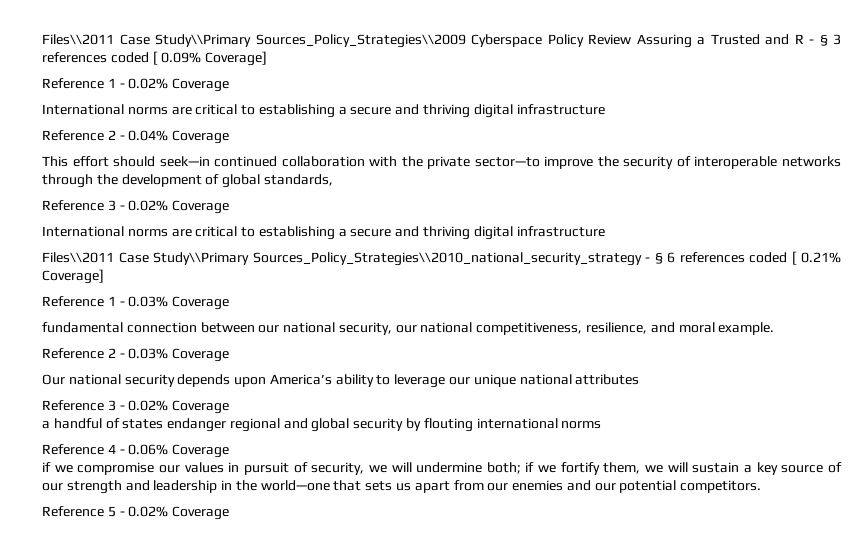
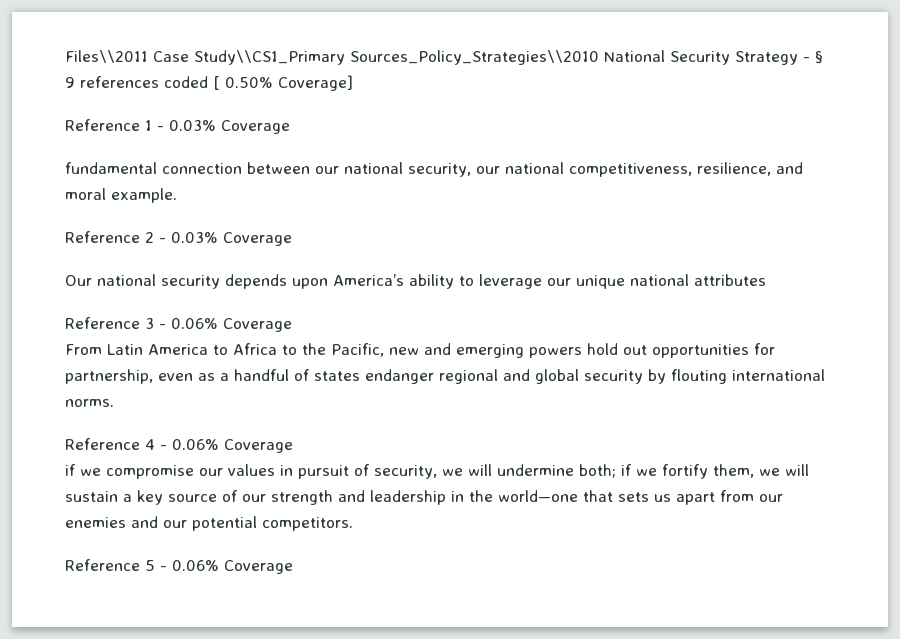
- Files\\2011 Case Study\\Primary Sources_Policy_Strategies\\2009 Cyberspace Policy Review Assuring a Trusted and R - § 3 references coded [ 0.09% Coverage]
- Reference 1 - 0.02% Coverage
- International norms are critical to establishing a secure and thriving digital infrastructure
- Reference 2 - 0.04% Coverage
- This effort should seek—in continued collaboration with the private sector—to improve the security of interoperable networks through the development of global standards,
- Reference 3 - 0.02% Coverage
- International norms are critical to establishing a secure and thriving digital infrastructure
- Files\\2011 Case Study\\Primary Sources_Policy_Strategies\\2010_national_security_strategy - § 6 references coded [ 0.21% Coverage]
+ Files\\2011 Case Study\\CS1_Primary Sources_Policy_Strategies\\2010 National Security Strategy - § 9 references coded [ 0.50% Coverage]
  Our national security depends upon America’s ability to leverage our unique national attributes
- Reference 3 - 0.02% Coverage
- a handful of states endanger regional and global security by flouting international norms
+ Reference 3 - 0.06% Coverage
+ From Latin America to Africa to the Pacific, new and emerging powers hold out opportunities for partnership, even as a handful of states endanger regional and global security by flouting international norms.
- Reference 5 - 0.02% Coverage
+ Reference 5 - 0.06% Coverage

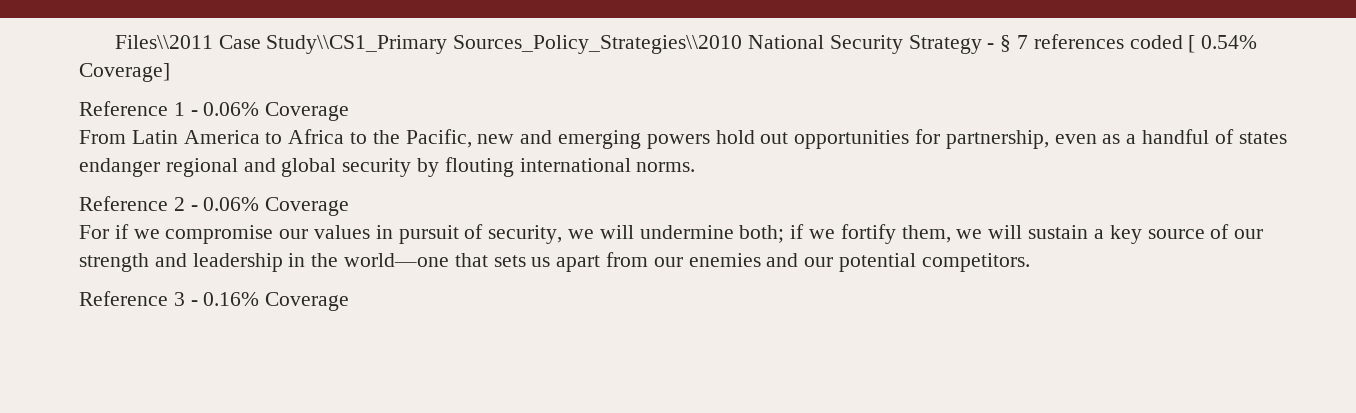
- Files\\2011 Case Study\\CS1_Primary Sources_Policy_Strategies\\2010 National Security Strategy - § 9 references coded [ 0.50% Coverage]
+ Files\\2011 Case Study\\CS1_Primary Sources_Policy_Strategies\\2010 National Security Strategy - § 7 references coded [ 0.54% Coverage]
- Reference 1 - 0.03% Coverage
- fundamental connection between our national security, our national competitiveness, resilience, and moral example.
- Reference 2 - 0.03% Coverage
- Our national security depends upon America’s ability to leverage our unique national attributes
- Reference 3 - 0.06% Coverage
+ Reference 1 - 0.06% Coverage
- Reference 4 - 0.06% Coverage
- if we compromise our values in pursuit of security, we will undermine both; if we fortify them, we will sustain a key source of our strength and leadership in the world—one that sets us apart from our enemies and our potential competitors.
+ Reference 2 - 0.06% Coverage
+ For if we compromise our values in pursuit of security, we will undermine both; if we fortify them, we will sustain a key source of our strength and leadership in the world—one that sets us apart from our enemies and our potential competitors.
- Reference 5 - 0.06% Coverage
+ Reference 3 - 0.16% Coverage

